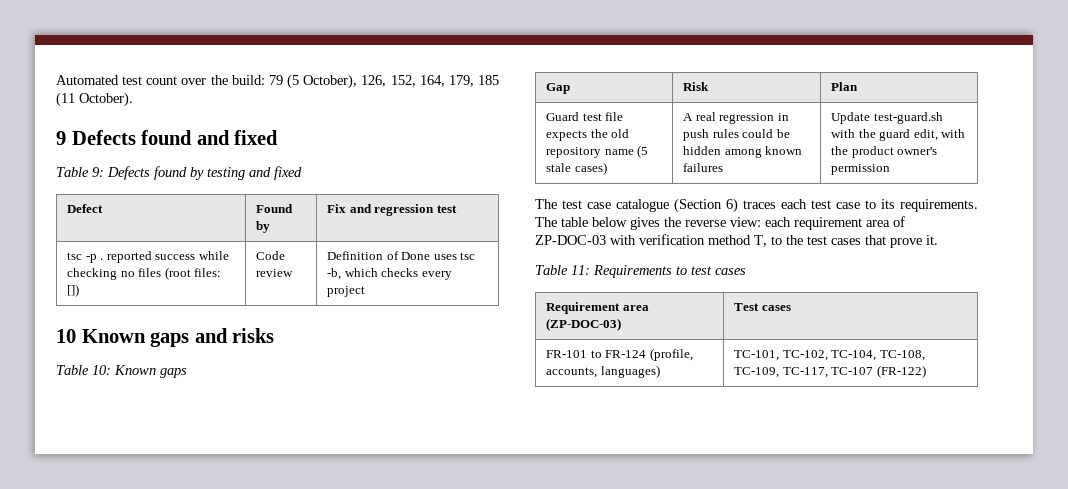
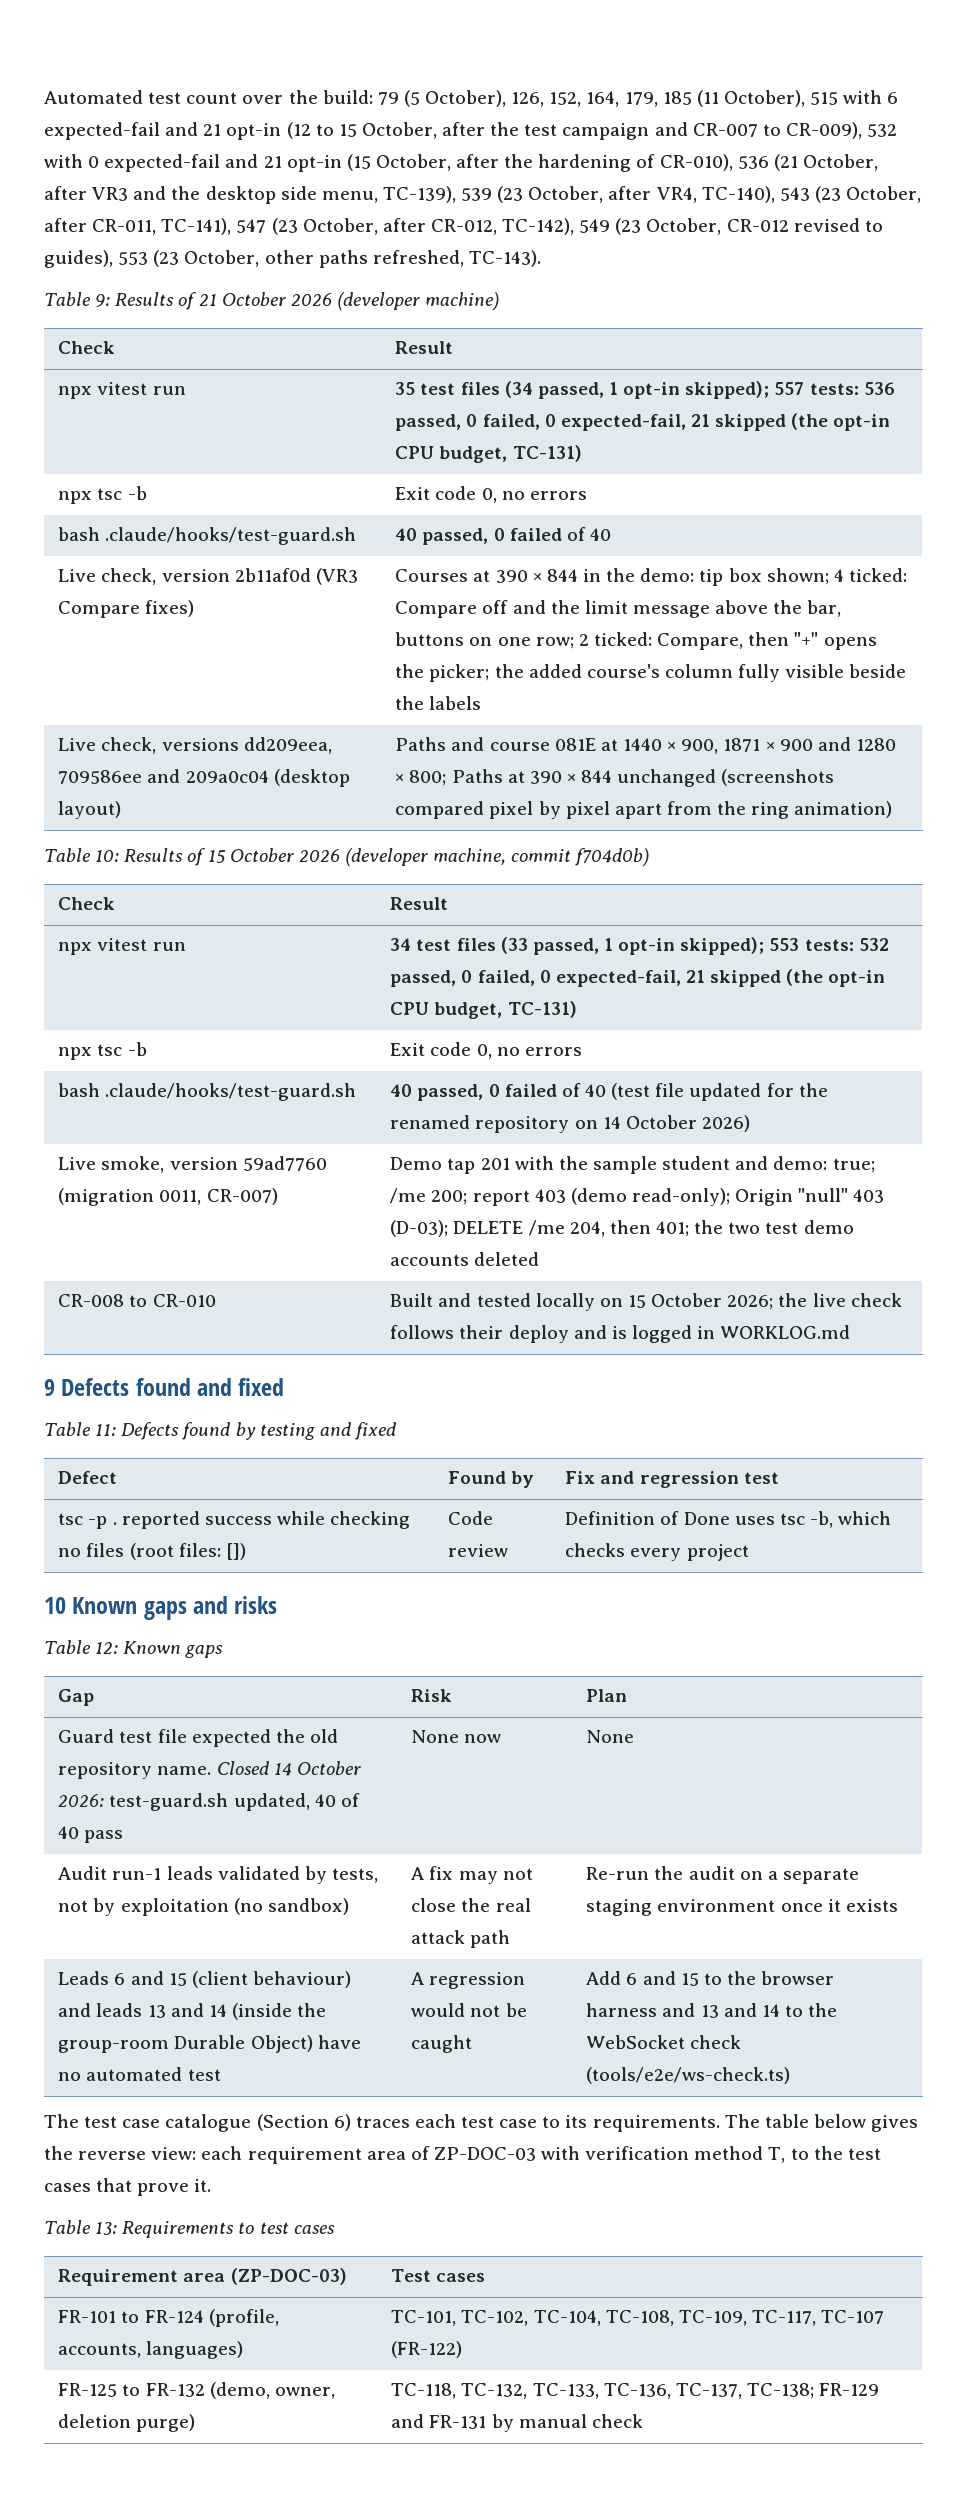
- Automated test count over the build: 79 (5 October), 126, 152, 164, 179, 185 (11 October).
+ Automated test count over the build: 79 (5 October), 126, 152, 164, 179, 185 (11 October), 515 with 6 expected-fail and 21 opt-in (12 to 15 October, after the test campaign and CR-007 to CR-009), 532 with 0 expected-fail and 21 opt-in (15 October, after the hardening of CR-010), 536 (21 October, after VR3 and the desktop side menu, TC-139), 539 (23 October, after VR4, TC-140), 543 (23 October, after CR-011, TC-141), 547 (23 October, after CR-012, TC-142), 549 (23 October, CR-012 revised to guides), 553 (23 October, other paths refreshed, TC-143).
+ Table 9: Results of 21 October 2026 (developer machine)
+ Check | Result
+ npx vitest run | 35 test files (34 passed, 1 opt-in skipped); 557 tests: 536 passed, 0 failed, 0 expected-fail, 21 skipped (the opt-in CPU budget, TC-131)
+ npx tsc -b | Exit code 0, no errors
+ bash .claude/hooks/test-guard.sh | 40 passed, 0 failed of 40
+ Live check, version 2b11af0d (VR3 Compare fixes) | Courses at 390 × 844 in the demo: tip box shown; 4 ticked: Compare off and the limit message above the bar, buttons on one row; 2 ticked: Compare, then "+" opens the picker; the added course's column fully visible beside the labels
+ Live check, versions dd209eea, 709586ee and 209a0c04 (desktop layout) | Paths and course 081E at 1440 × 900, 1871 × 900 and 1280 × 800; Paths at 390 × 844 unchanged (screenshots compared pixel by pixel apart from the ring animation)
+ Table 10: Results of 15 October 2026 (developer machine, commit f704d0b)
+ Check | Result
+ npx vitest run | 34 test files (33 passed, 1 opt-in skipped); 553 tests: 532 passed, 0 failed, 0 expected-fail, 21 skipped (the opt-in CPU budget, TC-131)
+ npx tsc -b | Exit code 0, no errors
+ bash .claude/hooks/test-guard.sh | 40 passed, 0 failed of 40 (test file updated for the renamed repository on 14 October 2026)
+ Live smoke, version 59ad7760 (migration 0011, CR-007) | Demo tap 201 with the sample student and demo: true; /me 200; report 403 (demo read-only); Origin "null" 403 (D-03); DELETE /me 204, then 401; the two test demo accounts deleted
+ CR-008 to CR-010 | Built and tested locally on 15 October 2026; the live check follows their deploy and is logged in WORKLOG.md
- Table 9: Defects found by testing and fixed
+ Table 11: Defects found by testing and fixed
- Table 10: Known gaps
+ Table 12: Known gaps
- Guard test file expects the old repository name (5 stale cases) | A real regression in push rules could be hidden among known failures | Update test-guard.sh with the guard edit, with the product owner's permission
+ Guard test file expected the old repository name. Closed 14 October 2026: test-guard.sh updated, 40 of 40 pass | None now | None
+ Audit run-1 leads validated by tests, not by exploitation (no sandbox) | A fix may not close the real attack path | Re-run the audit on a separate staging environment once it exists
+ Leads 6 and 15 (client behaviour) and leads 13 and 14 (inside the group-room Durable Object) have no automated test | A regression would not be caught | Add 6 and 15 to the browser harness and 13 and 14 to the WebSocket check (tools/e2e/ws-check.ts)
- Table 11: Requirements to test cases
+ Table 13: Requirements to test cases
+ FR-125 to FR-132 (demo, owner, deletion purge) | TC-118, TC-132, TC-133, TC-136, TC-137, TC-138; FR-129 and FR-131 by manual check

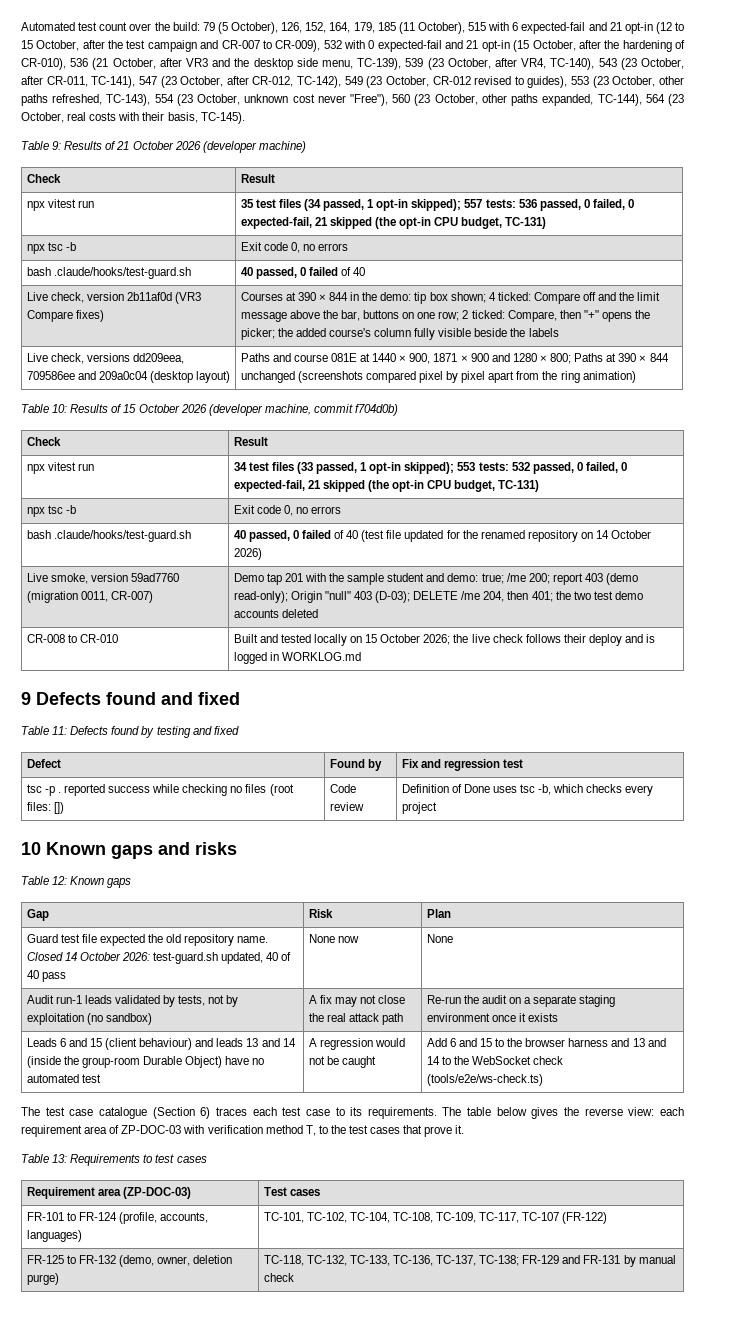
- 79 (5 October), 126, 152, 164, 179, 185 (11 October), 515 with 6 expected-fail and 21 opt-in (12 to 15 October, after the test campaign and CR-007 to CR-009), 532 with 0 expected-fail and 21 opt-in (15 October, after the hardening of CR-010), 536 (21 October, after VR3 and the desktop side menu, TC-139), 539 (23 October, after VR4, TC-140), 543 (23 October, after CR-011, TC-141), 547 (23 October, after CR-012, TC-142), 549 (23 October, CR-012 revised to guides), 553 (23 October, other paths refreshed, TC-143).
+ 79 (5 October), 126, 152, 164, 179, 185 (11 October), 515 with 6 expected-fail and 21 opt-in (12 to 15 October, after the test campaign and CR-007 to CR-009), 532 with 0 expected-fail and 21 opt-in (15 October, after the hardening of CR-010), 536 (21 October, after VR3 and the desktop side menu, TC-139), 539 (23 October, after VR4, TC-140), 543 (23 October, after CR-011, TC-141), 547 (23 October, after CR-012, TC-142), 549 (23 October, CR-012 revised to guides), 553 (23 October, other paths refreshed, TC-143), 554 (23 October, unknown cost never "Free"), 560 (23 October, other paths expanded, TC-144), 564 (23 October, real costs with their basis, TC-145).

